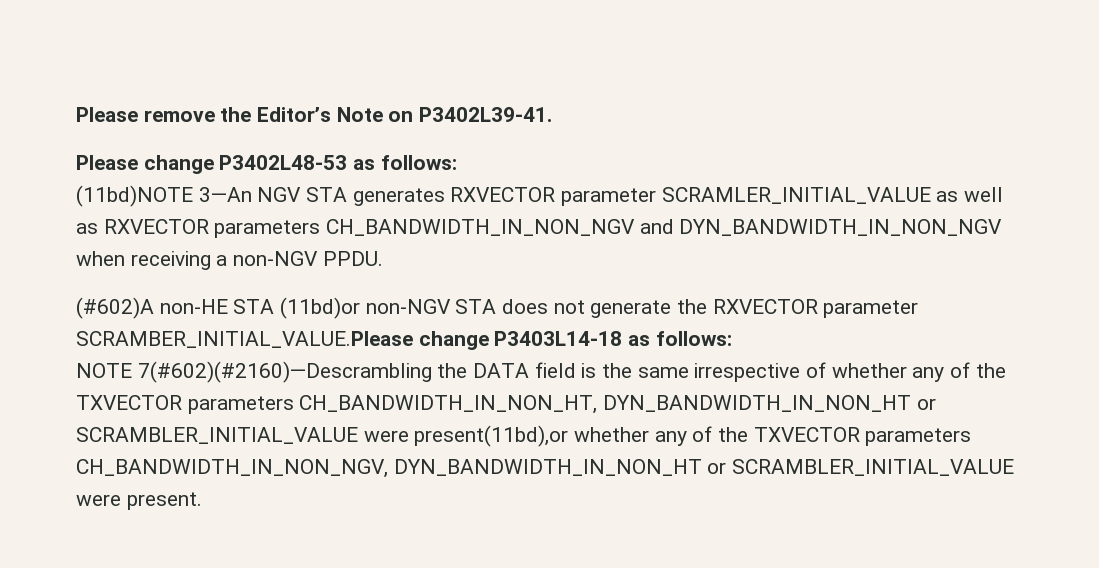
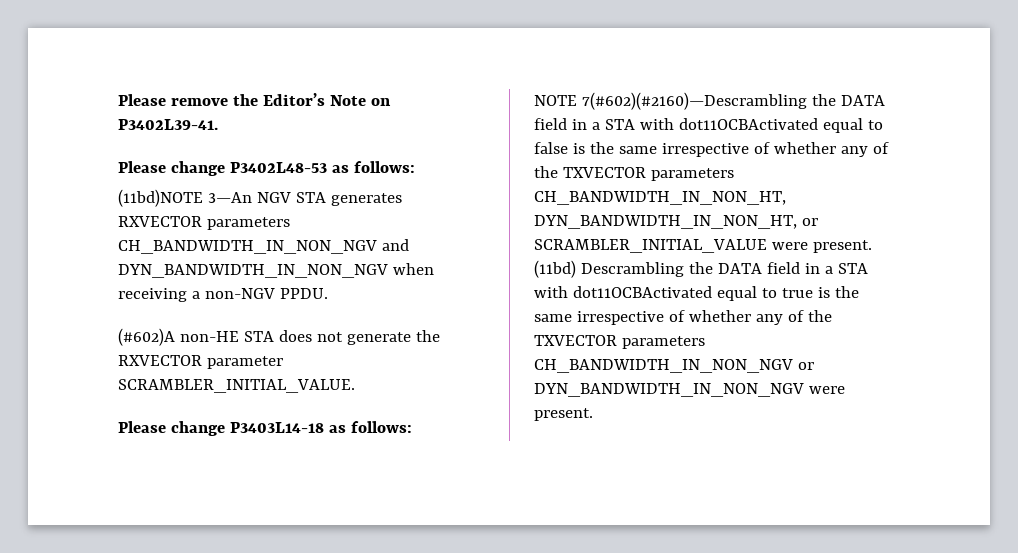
- (11bd)NOTE 3—An NGV STA generates RXVECTOR parameter SCRAMLER_INITIAL_VALUE as well as RXVECTOR parameters CH_BANDWIDTH_IN_NON_NGV and DYN_BANDWIDTH_IN_NON_NGV when receiving a non-NGV PPDU.
+ (11bd)NOTE 3—An NGV STA generates RXVECTOR parameters CH_BANDWIDTH_IN_NON_NGV and DYN_BANDWIDTH_IN_NON_NGV when receiving a non-NGV PPDU.
- (#602)A non-HE STA (11bd)or non-NGV STA does not generate the RXVECTOR parameter SCRAMBER_INITIAL_VALUE.Please change P3403L14-18 as follows:
+ (#602)A non-HE STA does not generate the RXVECTOR parameter SCRAMBLER_INITIAL_VALUE.
+ Please change P3403L14-18 as follows:
- NOTE 7(#602)(#2160)—Descrambling the DATA field is the same irrespective of whether any of the TXVECTOR parameters CH_BANDWIDTH_IN_NON_HT, DYN_BANDWIDTH_IN_NON_HT or SCRAMBLER_INITIAL_VALUE were present(11bd),or whether any of the TXVECTOR parameters CH_BANDWIDTH_IN_NON_NGV, DYN_BANDWIDTH_IN_NON_HT or SCRAMBLER_INITIAL_VALUE were present.
+ NOTE 7(#602)(#2160)—Descrambling the DATA field in a STA with dot11OCBActivated equal to false is the same irrespective of whether any of the TXVECTOR parameters CH_BANDWIDTH_IN_NON_HT, DYN_BANDWIDTH_IN_NON_HT, or SCRAMBLER_INITIAL_VALUE were present. (11bd) Descrambling the DATA field in a STA with dot11OCBActivated equal to true is the same irrespective of whether any of the TXVECTOR parameters CH_BANDWIDTH_IN_NON_NGV or DYN_BANDWIDTH_IN_NON_NGV were present.

